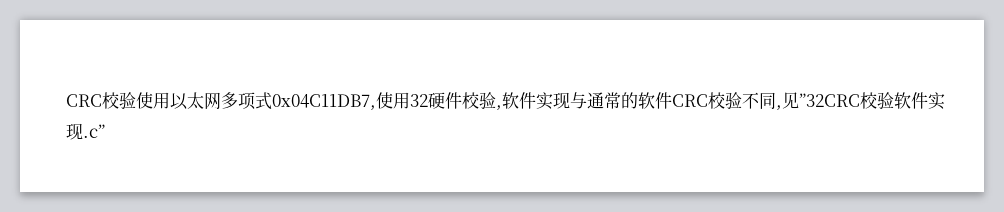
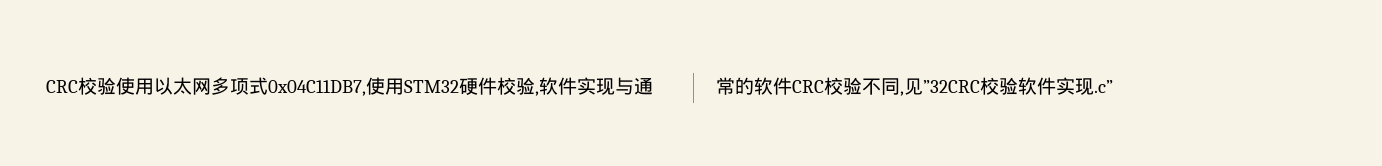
- CRC校验使用以太网多项式0x04C11DB7,使用32硬件校验,软件实现与通常的软件CRC校验不同,见”32CRC校验软件实现.c”
+ CRC校验使用以太网多项式0x04C11DB7,使用STM32硬件校验,软件实现与通常的软件CRC校验不同,见”32CRC校验软件实现.c”

